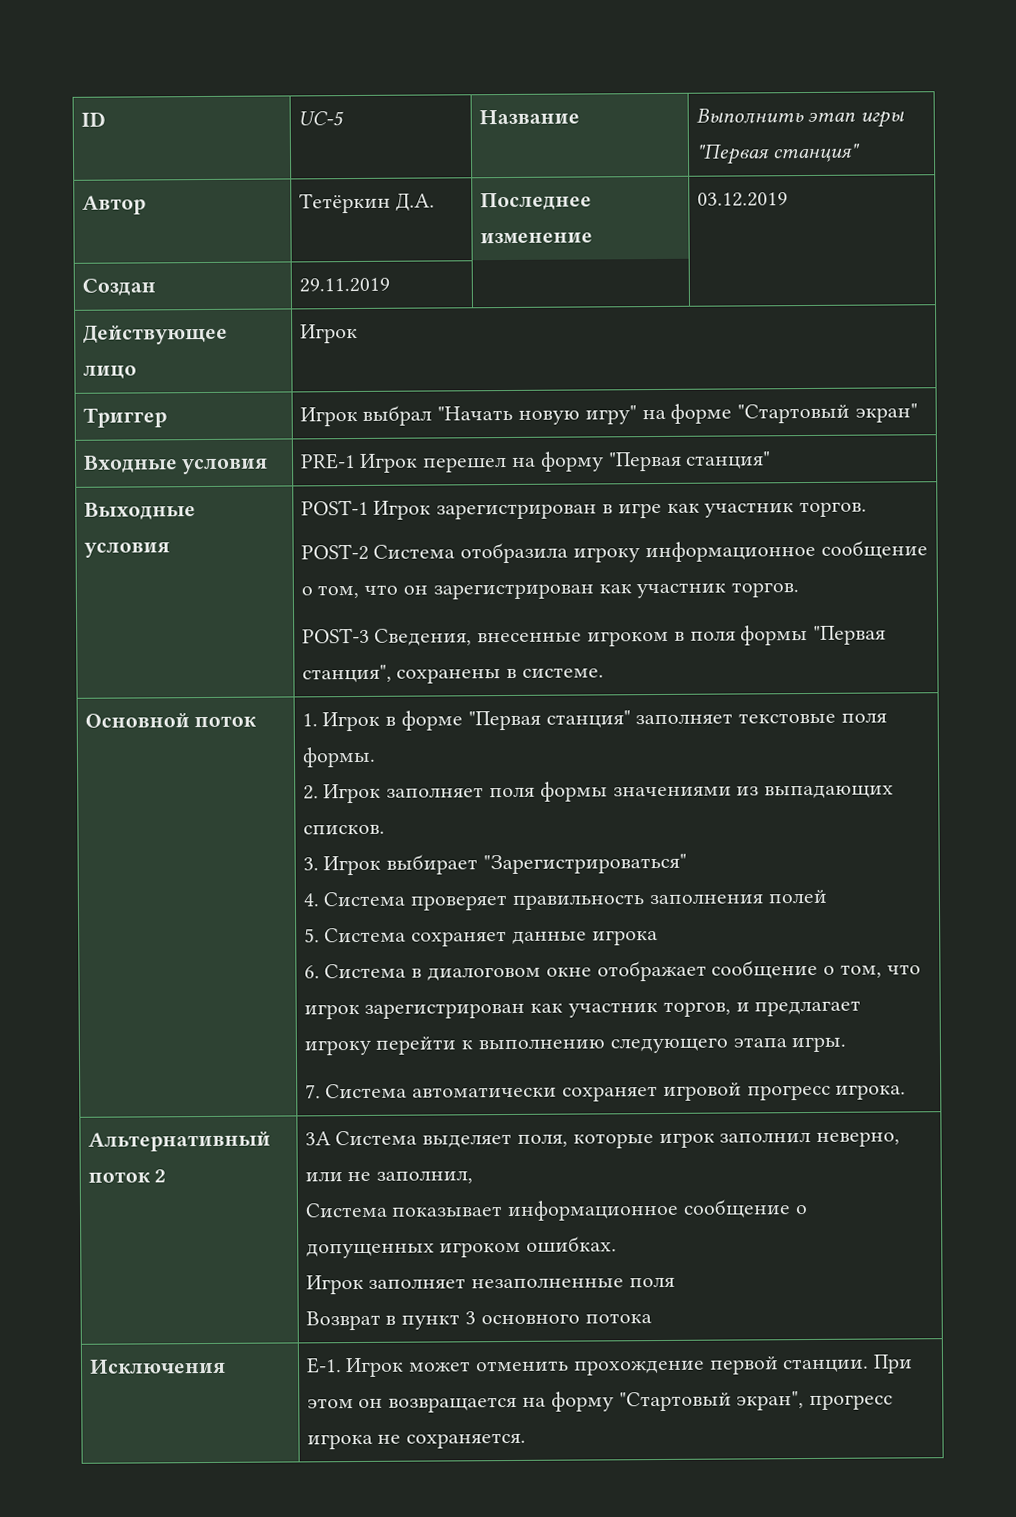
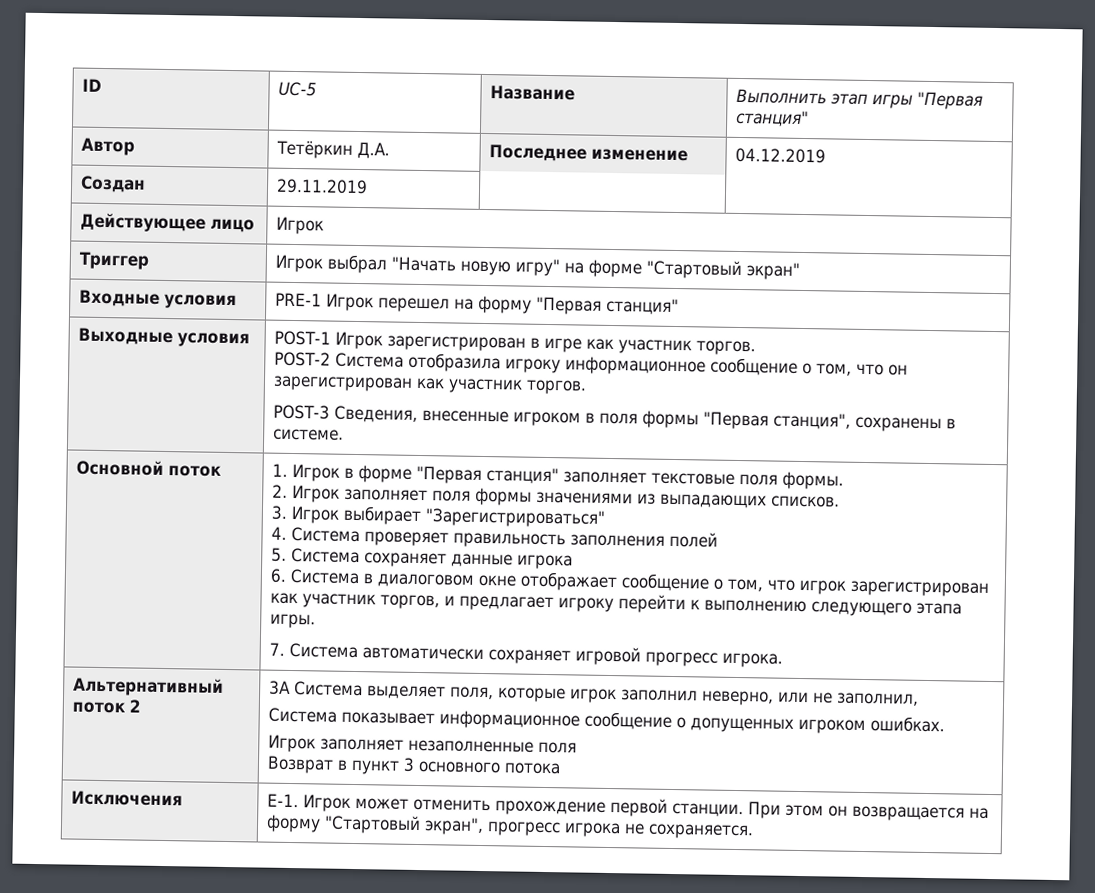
- Автор | Тетёркин Д.А. | Последнее изменение | 03.12.2019
+ Автор | Тетёркин Д.А. | Последнее изменение | 04.12.2019

